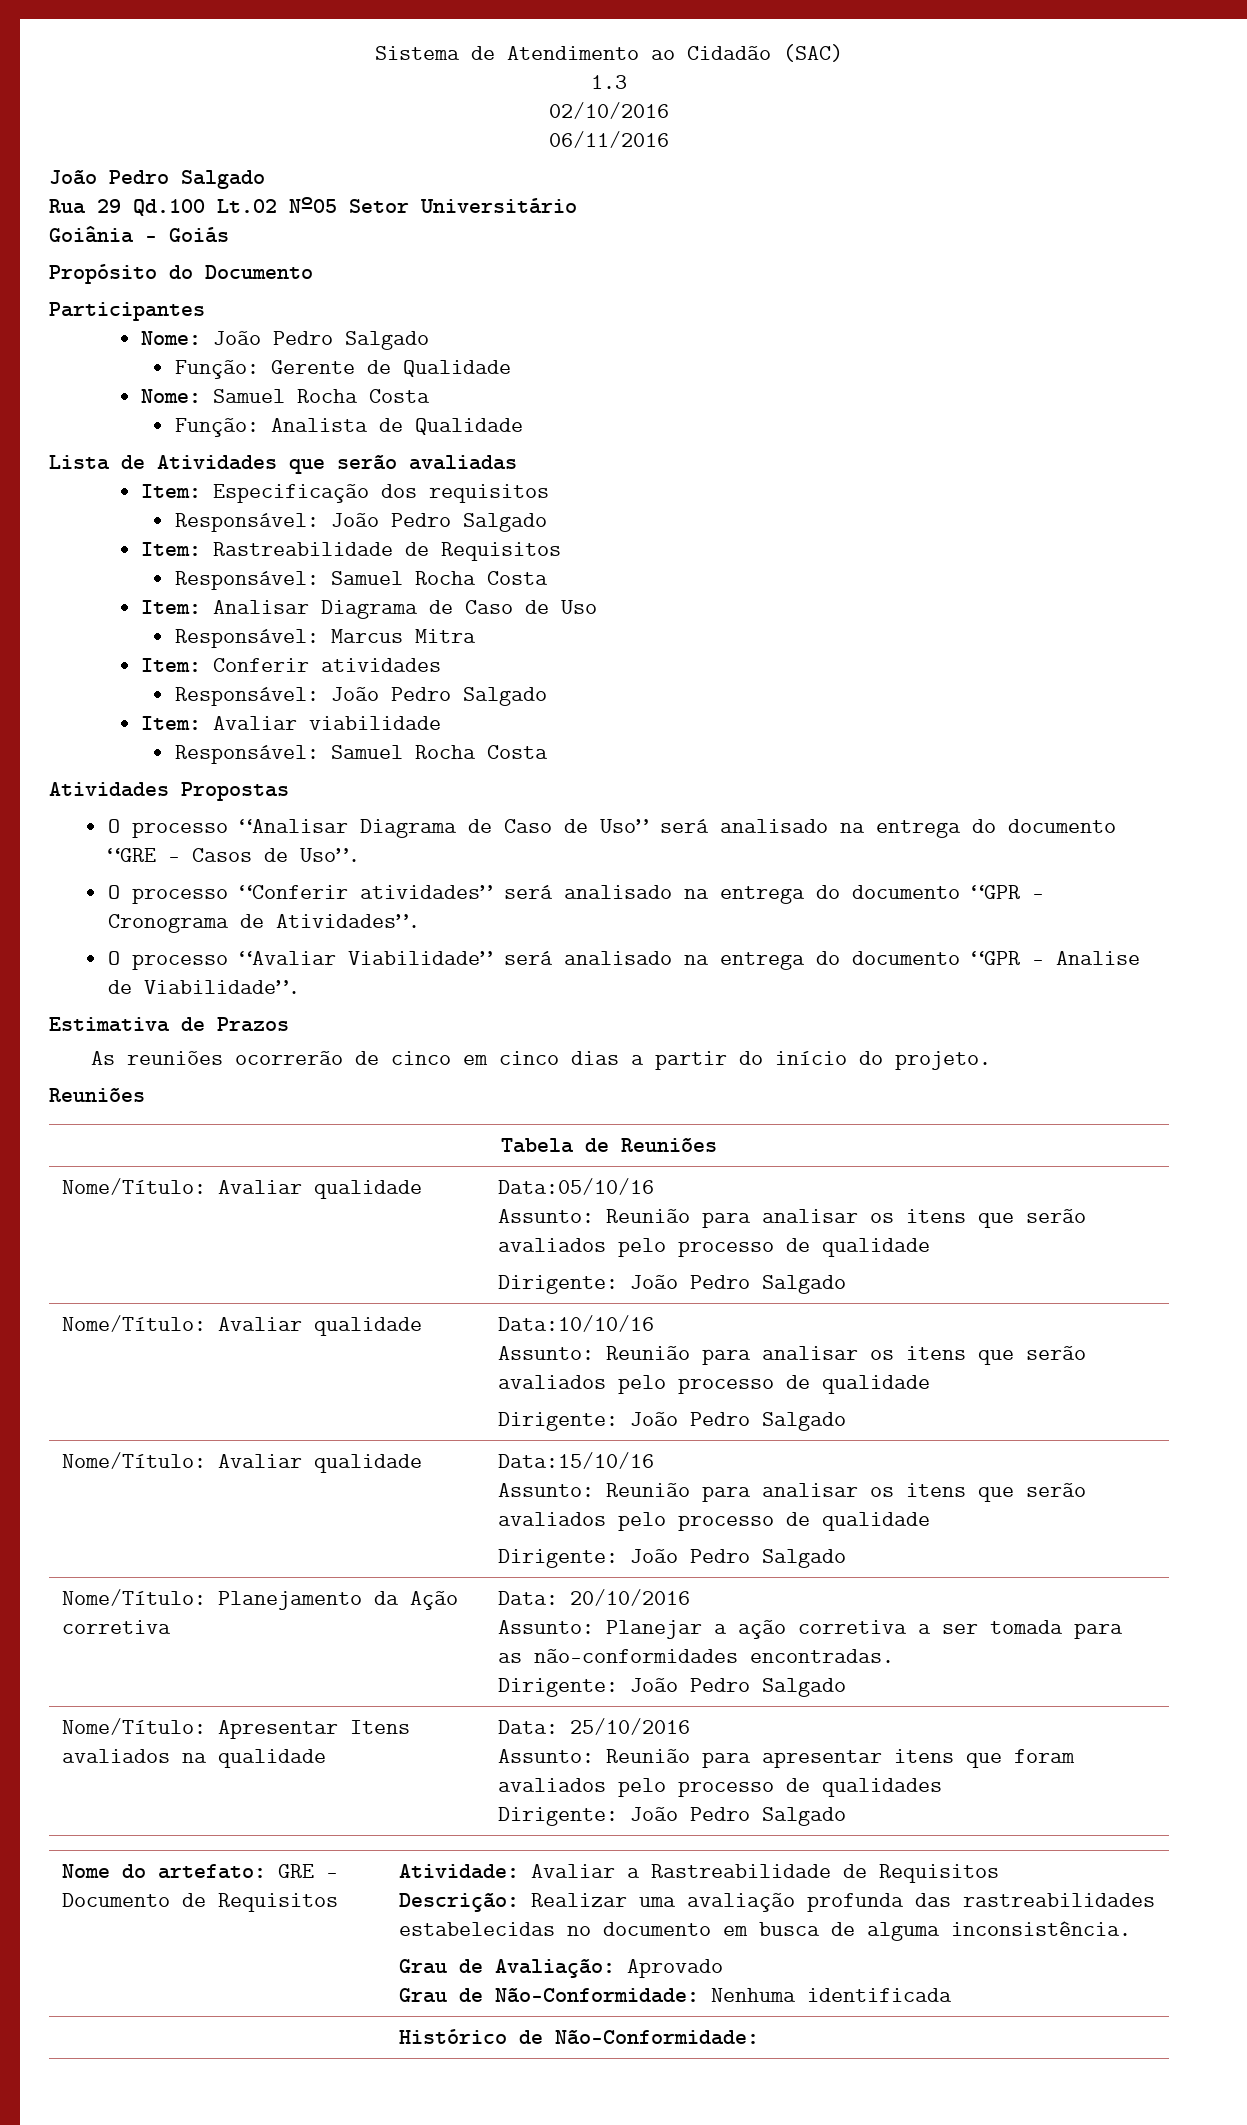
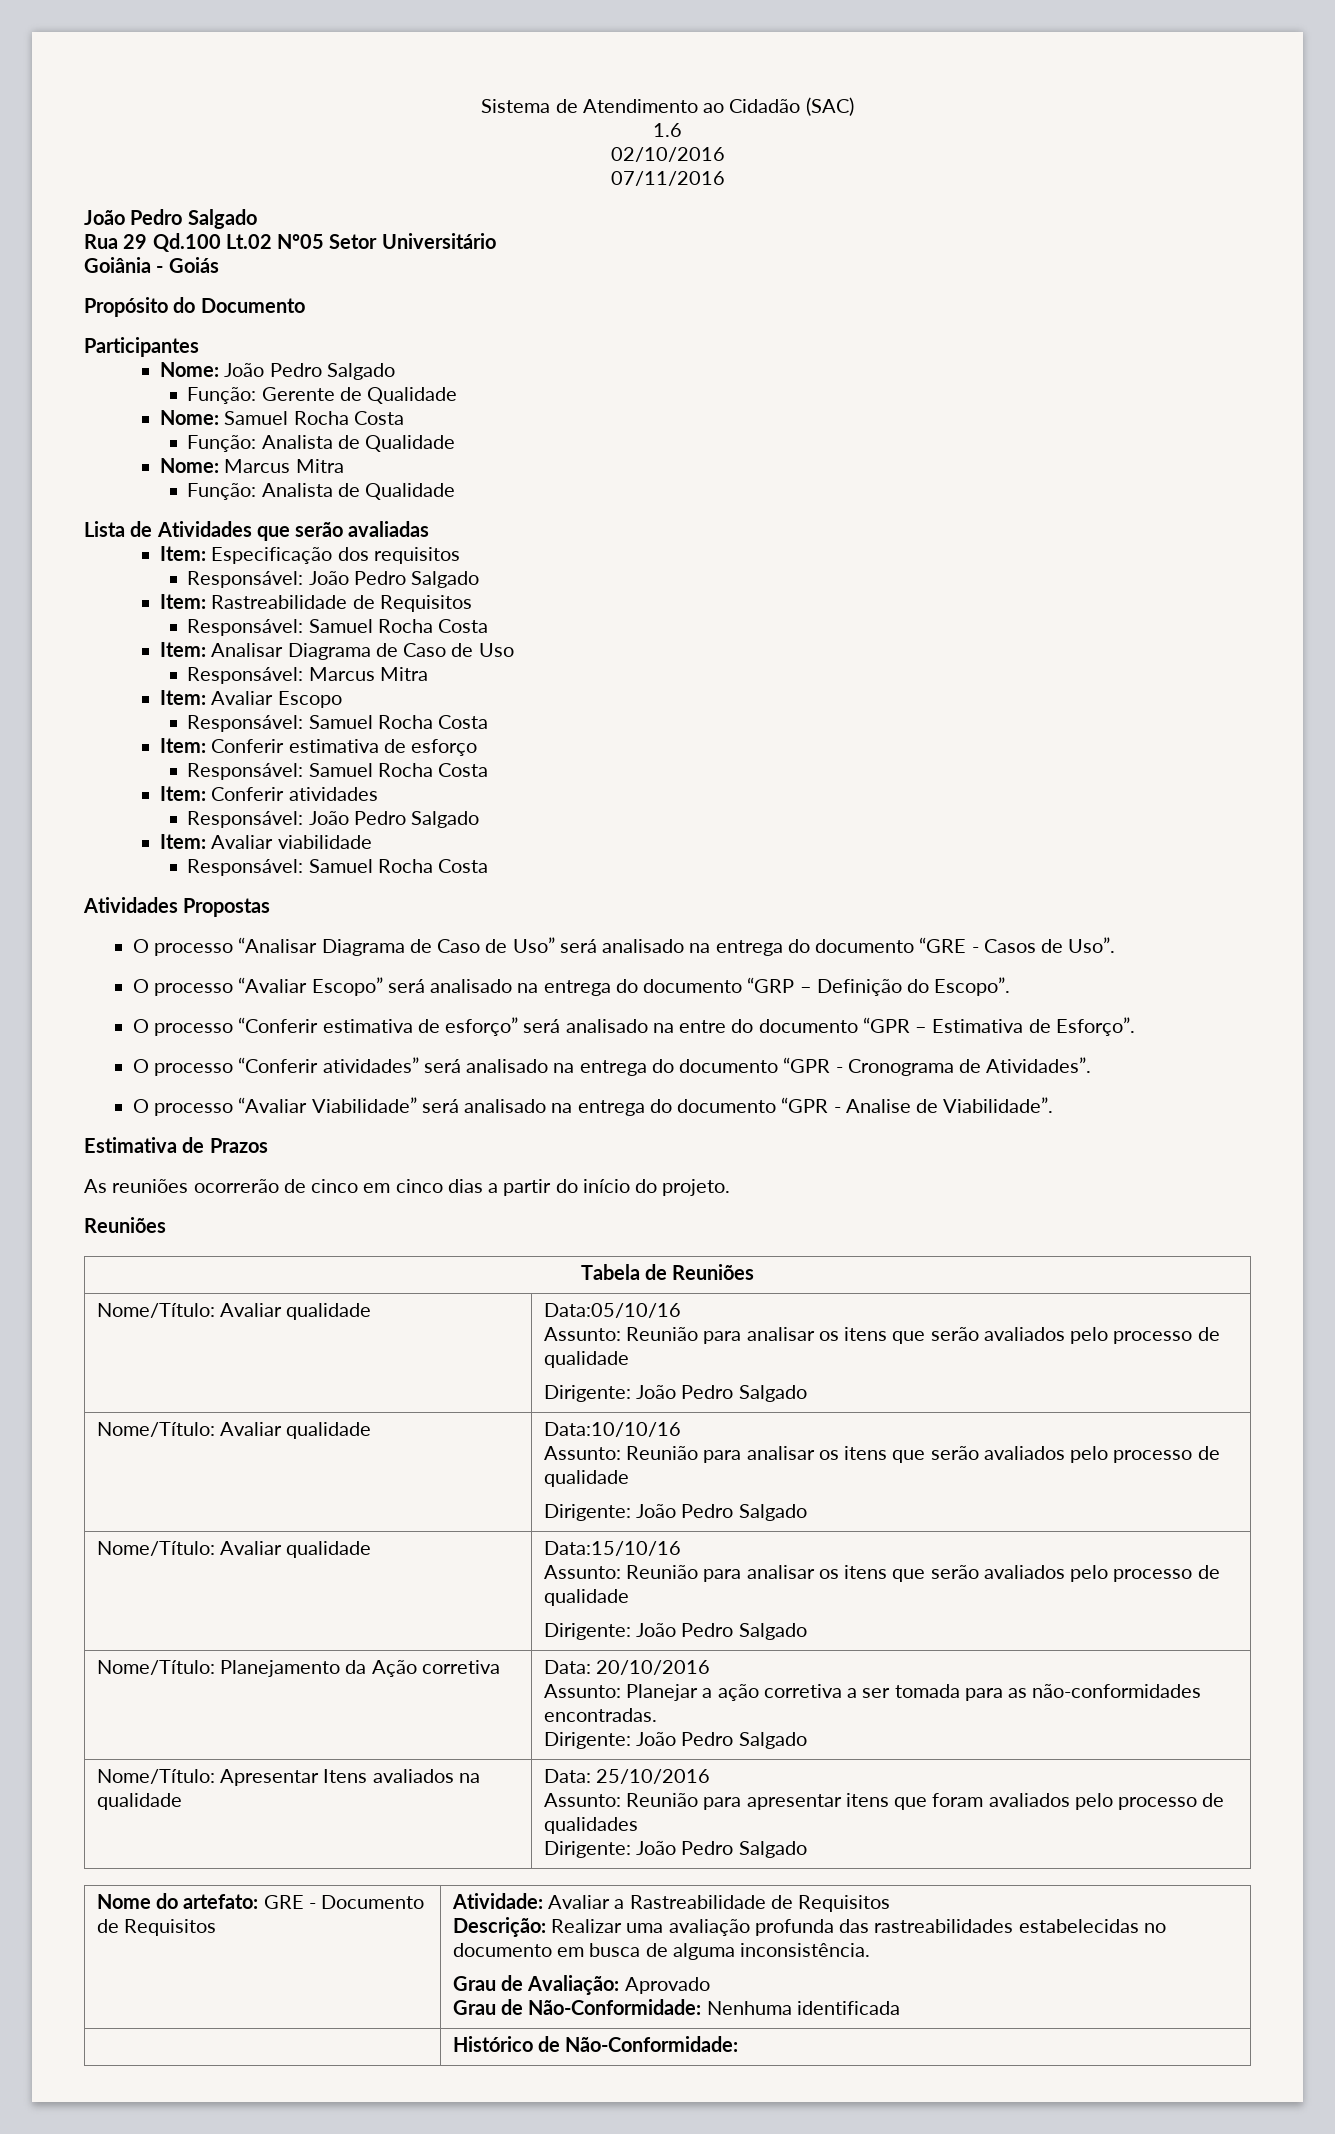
- 1.3
+ 1.6
- 06/11/2016
+ 07/11/2016
+ Nome: Marcus Mitra
+ Função: Analista de Qualidade
+ Item: Avaliar Escopo
+ Responsável: Samuel Rocha Costa
+ Item: Conferir estimativa de esforço
+ Responsável: Samuel Rocha Costa
+ O processo “Avaliar Escopo” será analisado na entrega do documento “GRP – Definição do Escopo”.
+ O processo “Conferir estimativa de esforço” será analisado na entre do documento “GPR – Estimativa de Esforço”.

